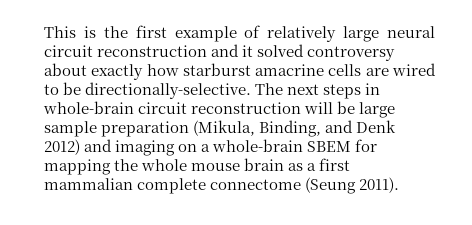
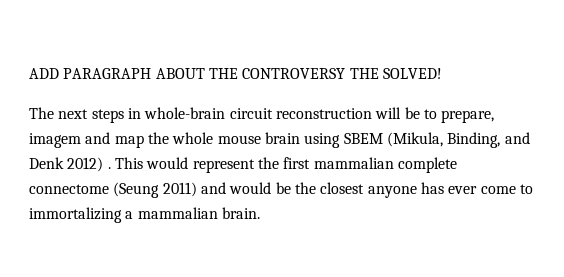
- This is the first example of relatively large neural circuit reconstruction and it solved controversy about exactly how starburst amacrine cells are wired to be directionally-selective. The next steps in whole-brain circuit reconstruction will be large sample preparation (Mikula, Binding, and Denk 2012) and imaging on a whole-brain SBEM for mapping the whole mouse brain as a first mammalian complete connectome (Seung 2011).
+ ADD PARAGRAPH ABOUT THE CONTROVERSY THE SOLVED!
+ The next steps in whole-brain circuit reconstruction will be to prepare, imagem and map the whole mouse brain using SBEM (Mikula, Binding, and Denk 2012) . This would represent the first mammalian complete connectome (Seung 2011) and would be the closest anyone has ever come to immortalizing a mammalian brain.

